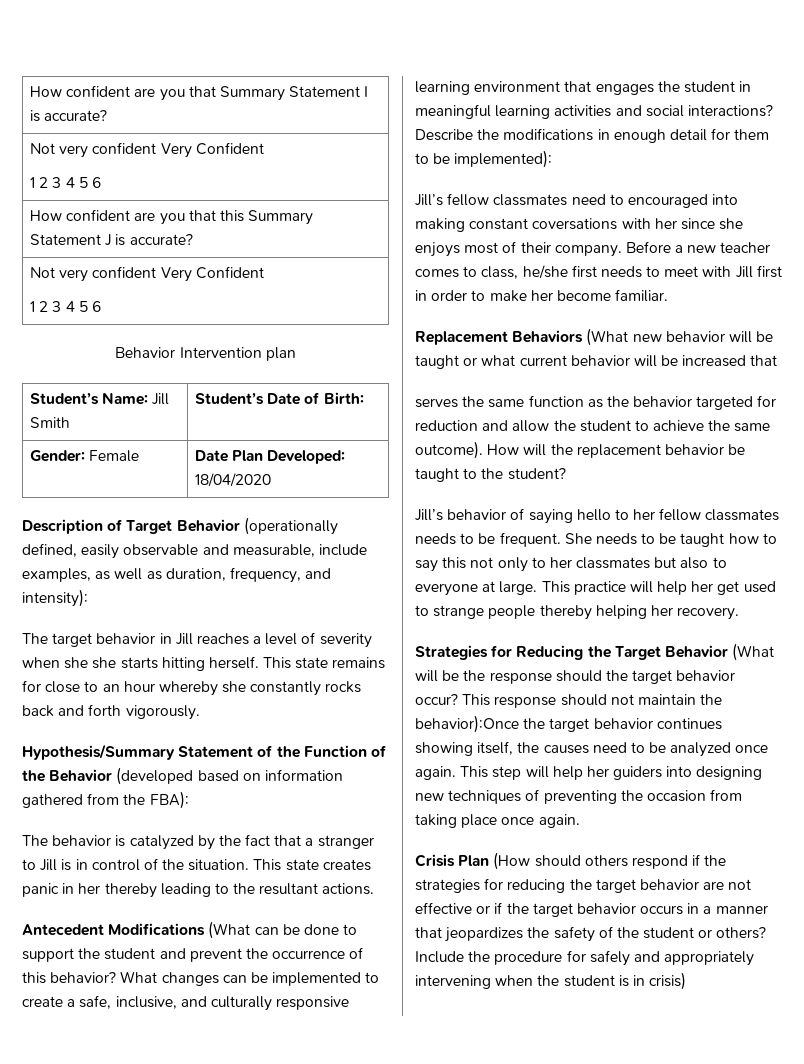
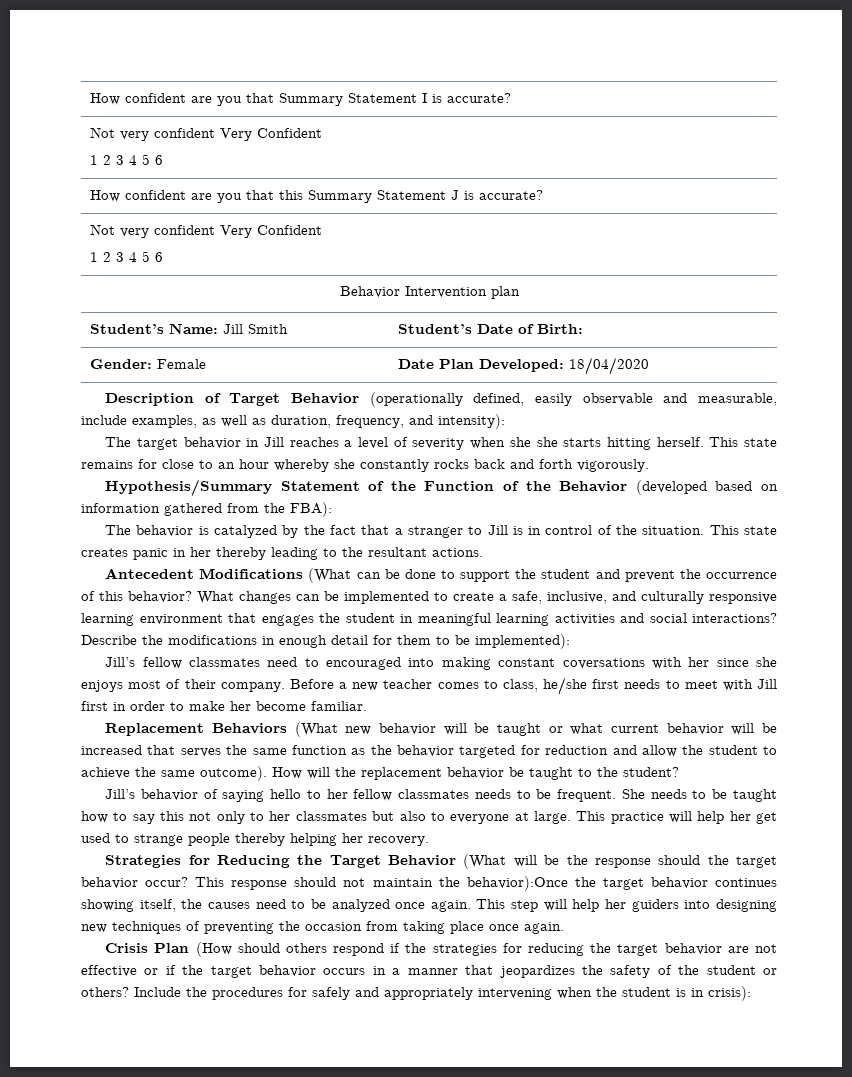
- Replacement Behaviors (What new behavior will be taught or what current behavior will be increased that
- serves the same function as the behavior targeted for reduction and allow the student to achieve the same outcome).
+ Replacement Behaviors (What new behavior will be taught or what current behavior will be increased that serves the same function as the behavior targeted for reduction and allow the student to achieve the same outcome).
- Include the procedure for safely and appropriately intervening when the student is in crisis)
+ Include the procedures for safely and appropriately intervening when the student is in crisis):

